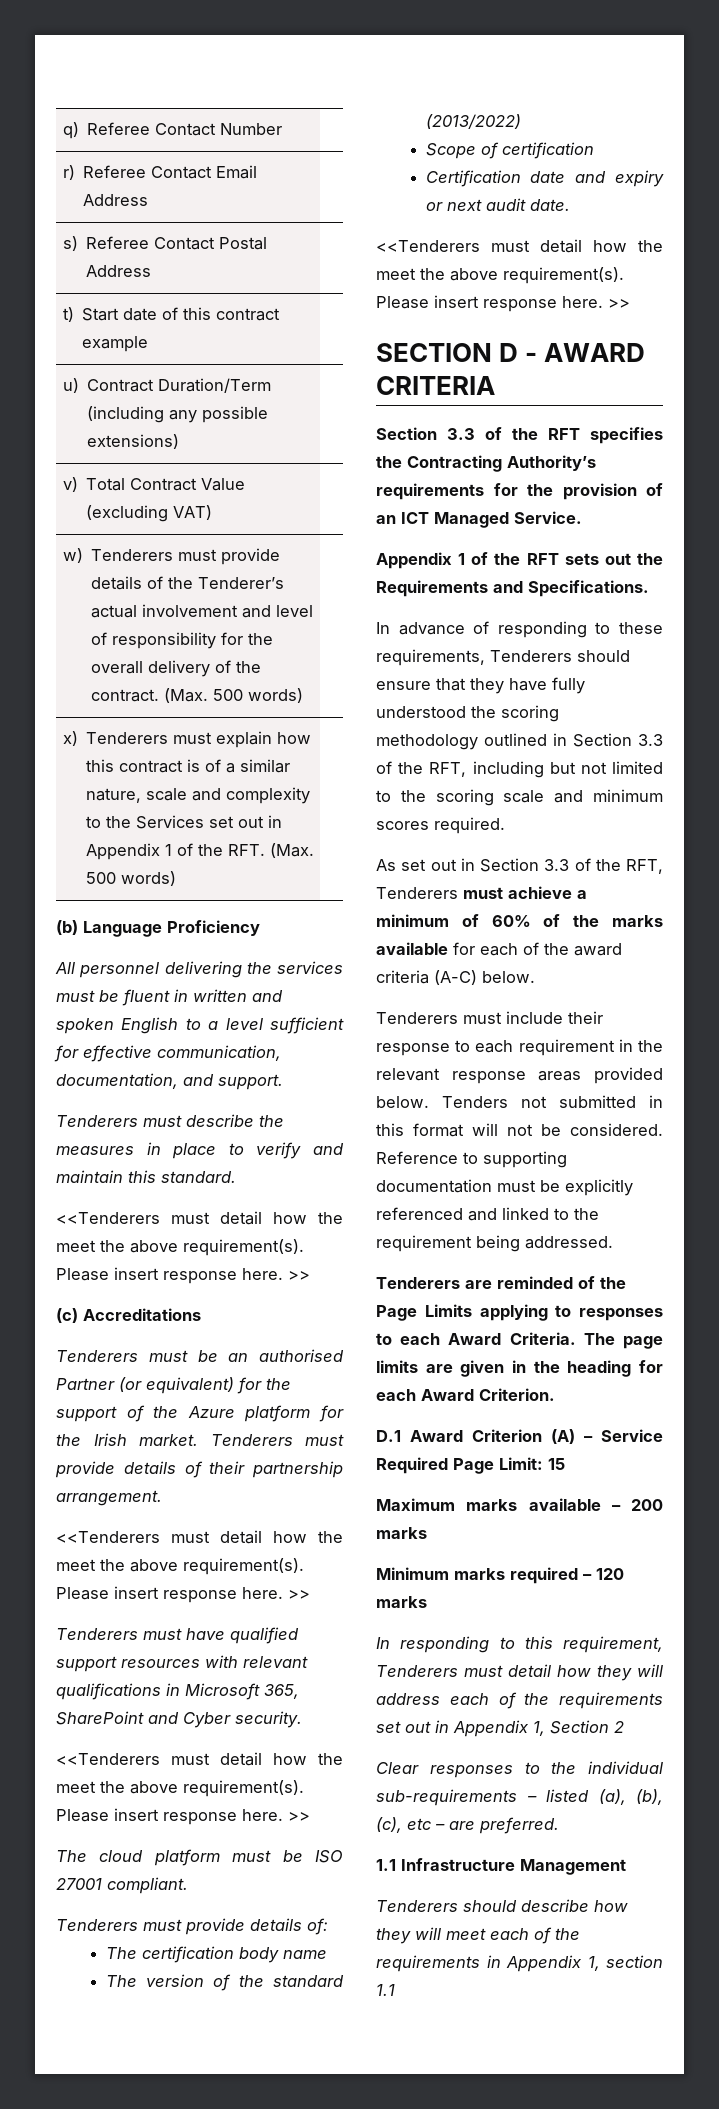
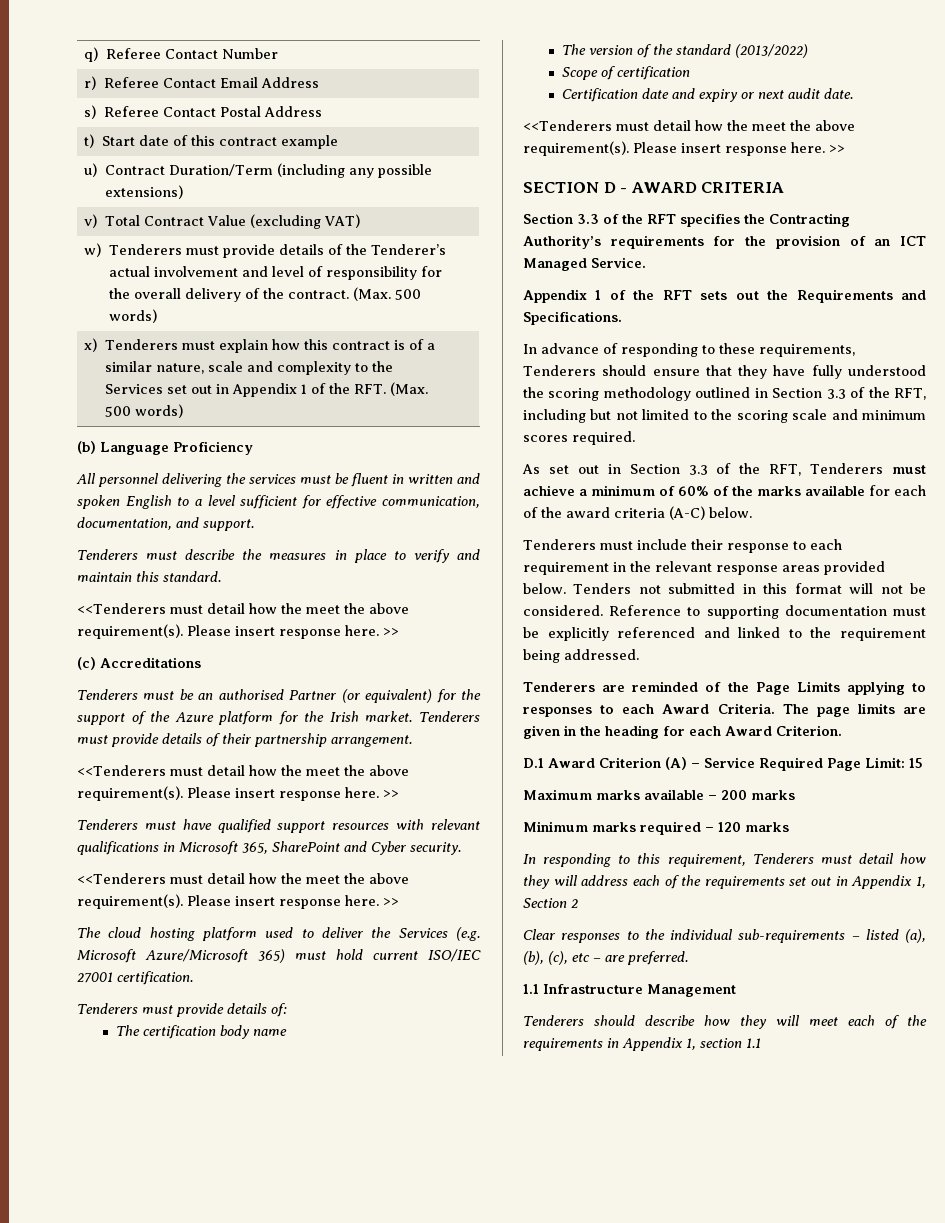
- The cloud platform must be ISO 27001 compliant.
+ The cloud hosting platform used to deliver the Services (e.g. Microsoft Azure/Microsoft 365) must hold current ISO/IEC 27001 certification.

